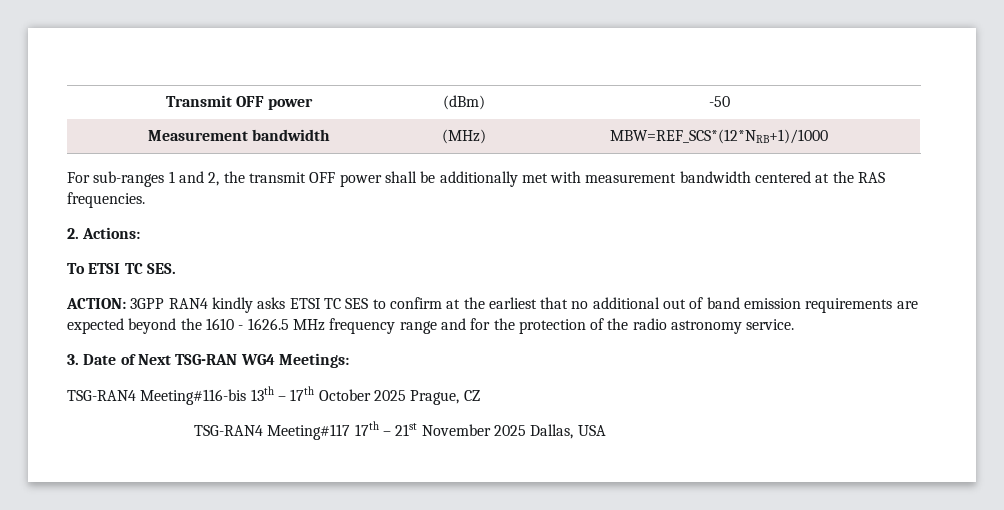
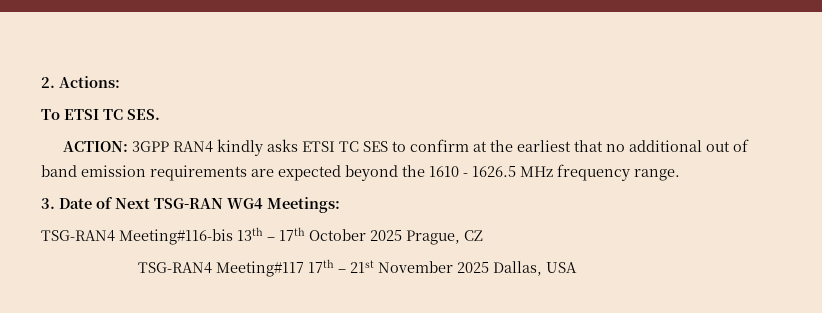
- Transmit OFF power | (dBm) | -50
- Measurement bandwidth | (MHz) | MBW=REF_SCS*(12*NRB+1)/1000
- For sub-ranges 1 and 2, the transmit OFF power shall be additionally met with measurement bandwidth centered at the RAS frequencies.
- ACTION: 3GPP RAN4 kindly asks ETSI TC SES to confirm at the earliest that no additional out of band emission requirements are expected beyond the 1610 - 1626.5 MHz frequency range and for the protection of the radio astronomy service.
+ ACTION: 3GPP RAN4 kindly asks ETSI TC SES to confirm at the earliest that no additional out of band emission requirements are expected beyond the 1610 - 1626.5 MHz frequency range.

